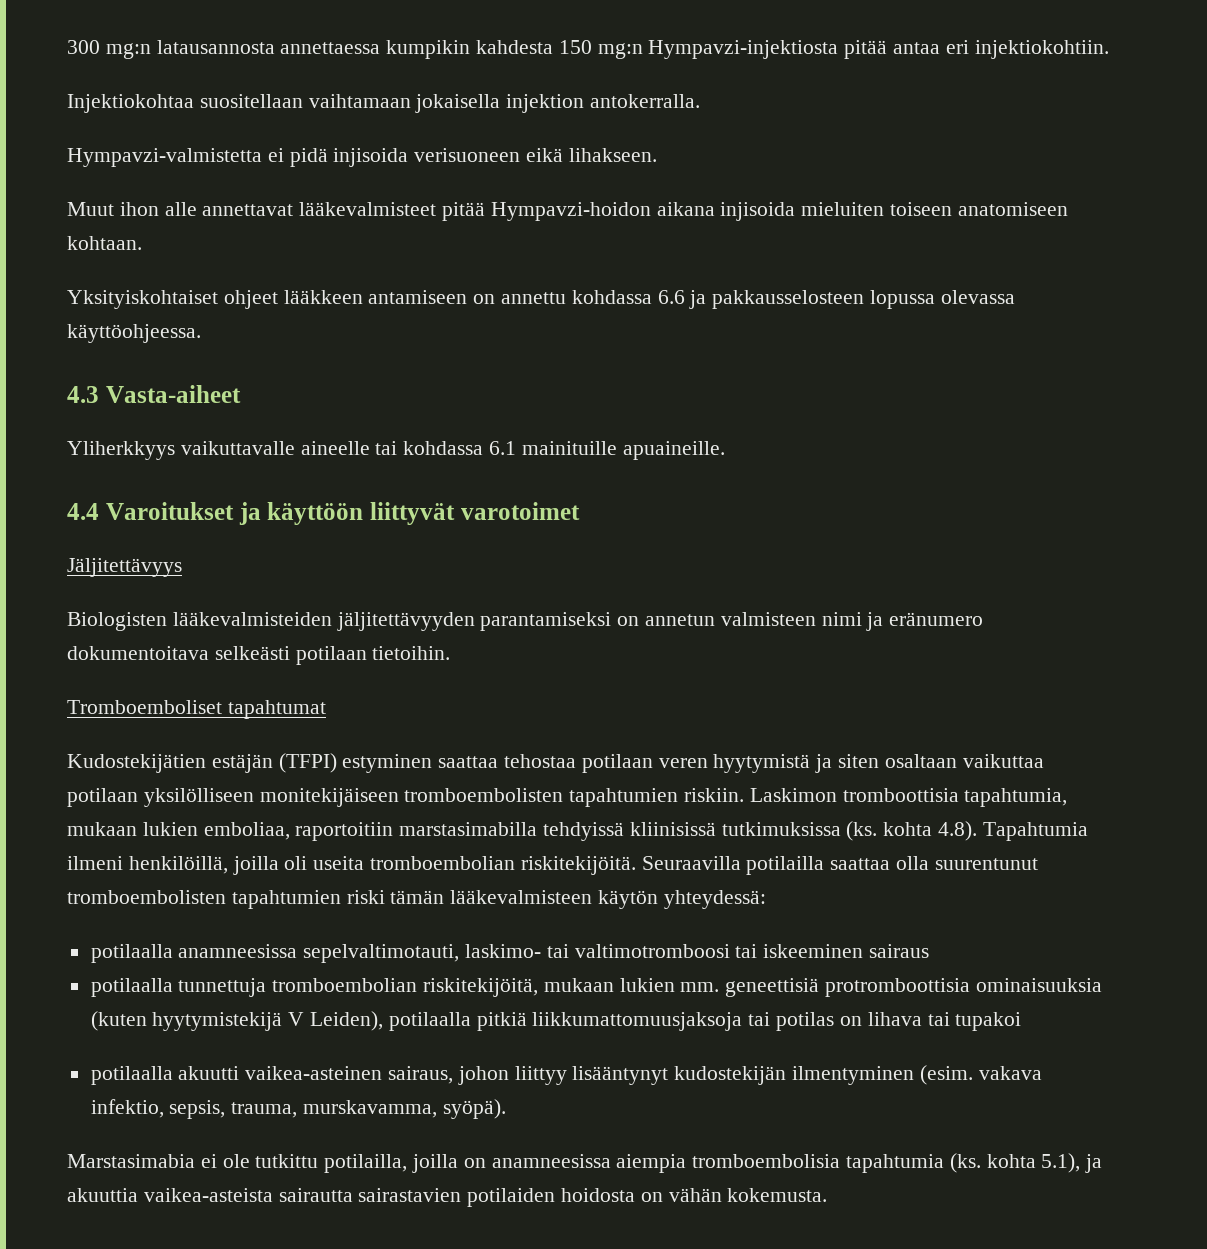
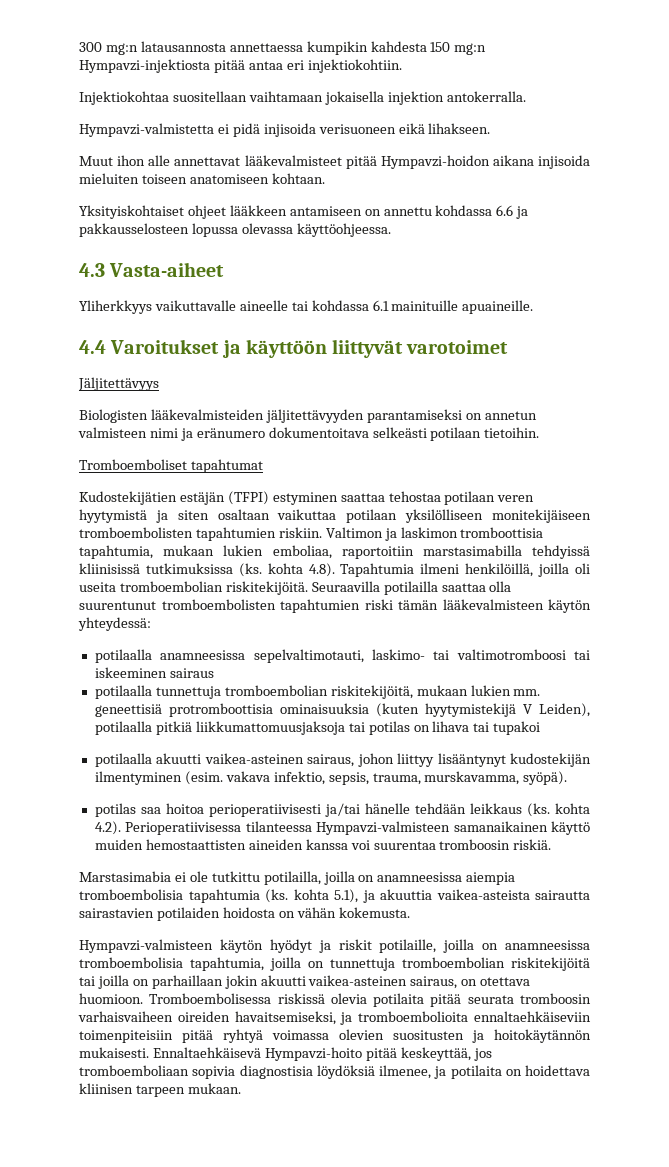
- Laskimon tromboottisia tapahtumia, mukaan lukien emboliaa, raportoitiin marstasimabilla tehdyissä kliinisissä tutkimuksissa (ks. kohta 4.8). Tapahtumia ilmeni henkilöillä, joilla oli useita tromboembolian riskitekijöitä.
+ Valtimon ja laskimon tromboottisia tapahtumia, mukaan lukien emboliaa, raportoitiin marstasimabilla tehdyissä kliinisissä tutkimuksissa (ks. kohta 4.8). Tapahtumia ilmeni henkilöillä, joilla oli useita tromboembolian riskitekijöitä.
+ potilas saa hoitoa perioperatiivisesti ja/tai hänelle tehdään leikkaus (ks. kohta 4.2). Perioperatiivisessa tilanteessa Hympavzi-valmisteen samanaikainen käyttö muiden hemostaattisten aineiden kanssa voi suurentaa tromboosin riskiä.
+ Hympavzi-valmisteen käytön hyödyt ja riskit potilaille, joilla on anamneesissa tromboembolisia tapahtumia, joilla on tunnettuja tromboembolian riskitekijöitä tai joilla on parhaillaan jokin akuutti vaikea-asteinen sairaus, on otettava huomioon. Tromboembolisessa riskissä olevia potilaita pitää seurata tromboosin varhaisvaiheen oireiden havaitsemiseksi, ja tromboembolioita ennaltaehkäiseviin toimenpiteisiin pitää ryhtyä voimassa olevien suositusten ja hoitokäytännön mukaisesti. Ennaltaehkäisevä Hympavzi-hoito pitää keskeyttää, jos tromboemboliaan sopivia diagnostisia löydöksiä ilmenee, ja potilaita on hoidettava kliinisen tarpeen mukaan.

